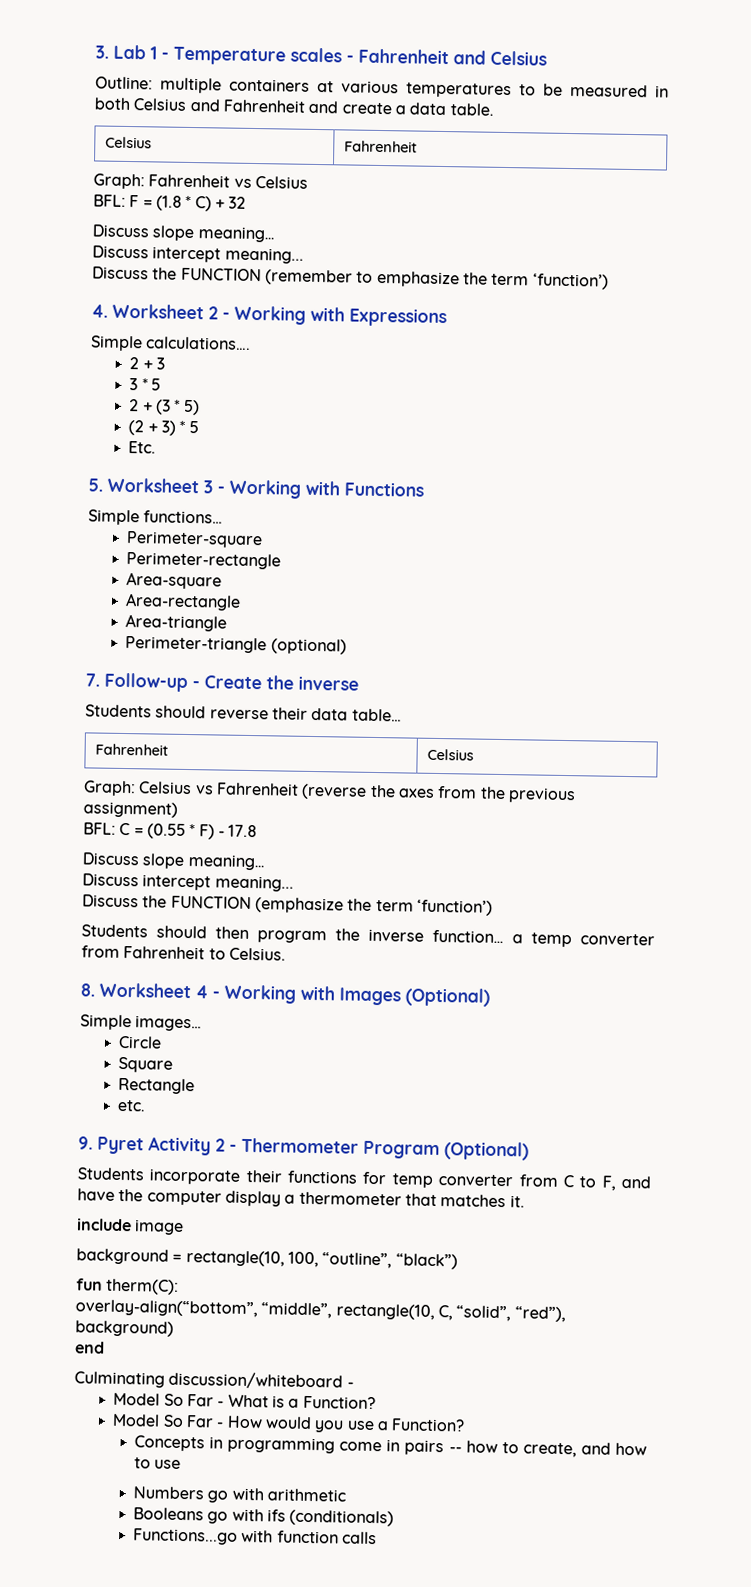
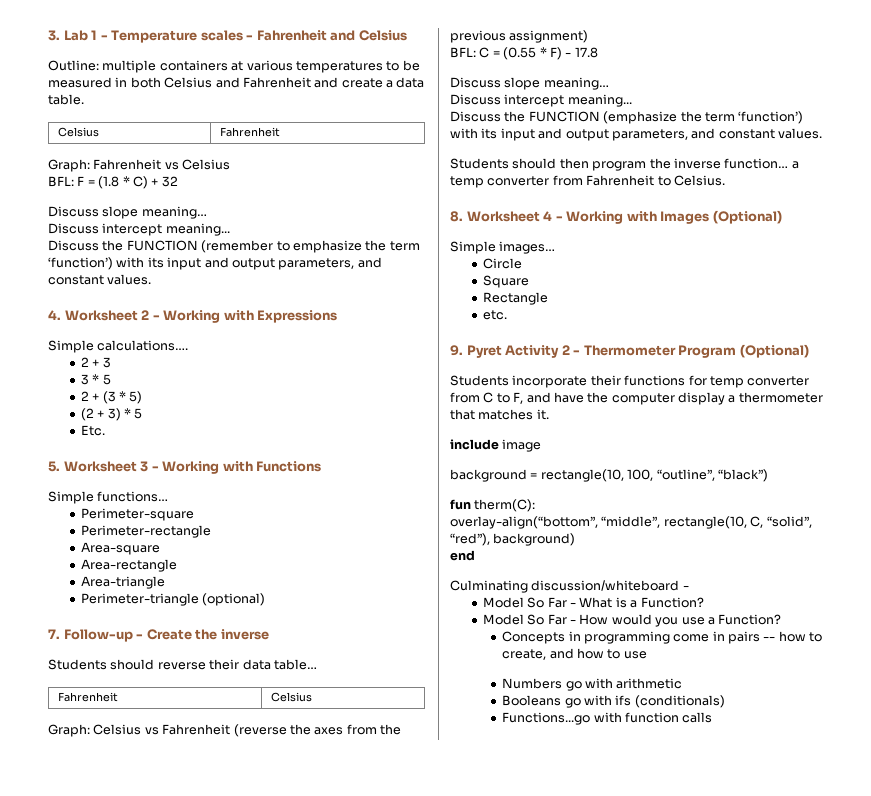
- Discuss the FUNCTION (remember to emphasize the term ‘function’)
+ Discuss the FUNCTION (remember to emphasize the term ‘function’) with its input and output parameters, and constant values.
- Discuss the FUNCTION (emphasize the term ‘function’)
+ Discuss the FUNCTION (emphasize the term ‘function’) with its input and output parameters, and constant values.

